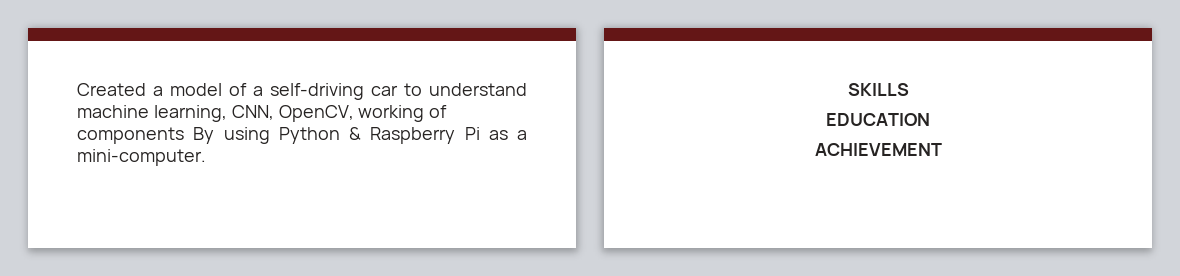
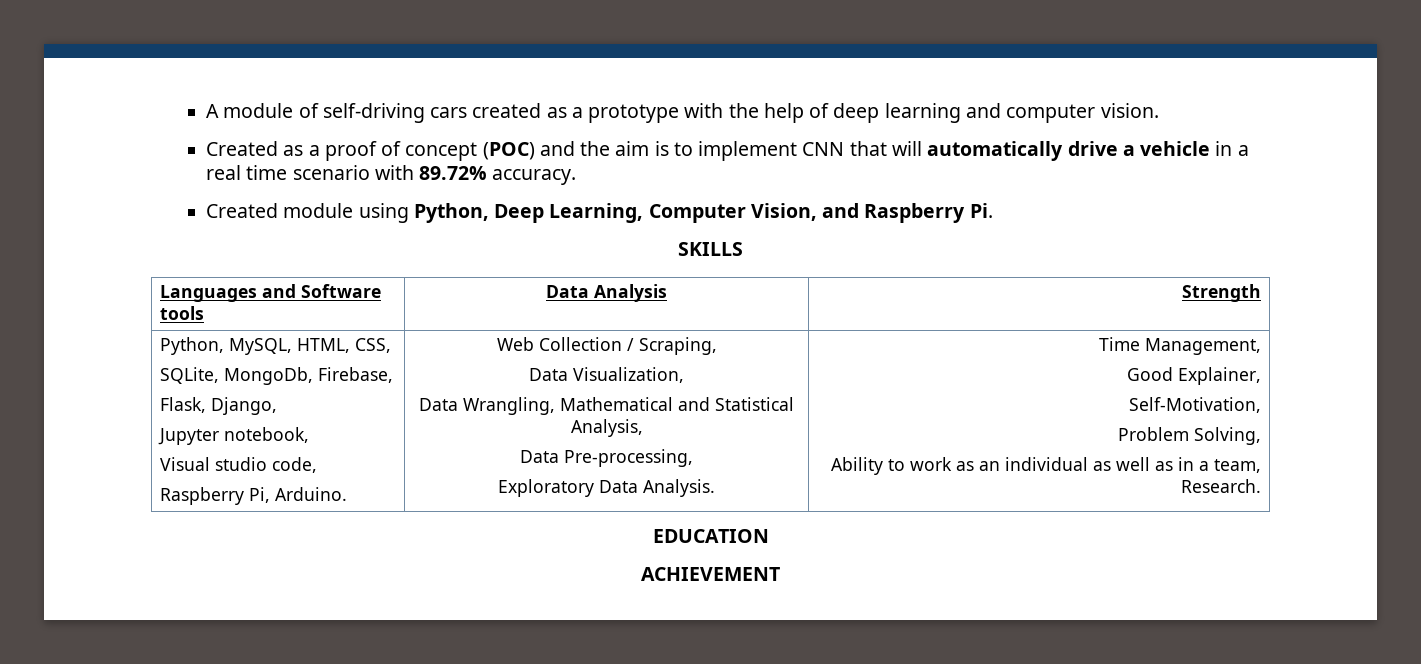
- Created a model of a self-driving car to understand machine learning, CNN, OpenCV, working of components By using Python & Raspberry Pi as a mini-computer.
+ A module of self-driving cars created as a prototype with the help of deep learning and computer vision.
+ Created as a proof of concept (POC) and the aim is to implement CNN that will automatically drive a vehicle in a real time scenario with 89.72% accuracy.
+ Created module using Python, Deep Learning, Computer Vision, and Raspberry Pi.
  SKILLS
+ Languages and Software tools | Data Analysis | Strength
+ Python, MySQL, HTML, CSS,
+ SQLite, MongoDb, Firebase,
+ Flask, Django,
+ Jupyter notebook,
+ Visual studio code,
+ Raspberry Pi, Arduino. | Web Collection / Scraping,
+ Data Visualization,
+ Data Wrangling, Mathematical and Statistical Analysis,
+ Data Pre-processing,
+ Exploratory Data Analysis. | Time Management,
+ Good Explainer,
+ Self-Motivation,
+ Problem Solving,
+ Ability to work as an individual as well as in a team, Research.

